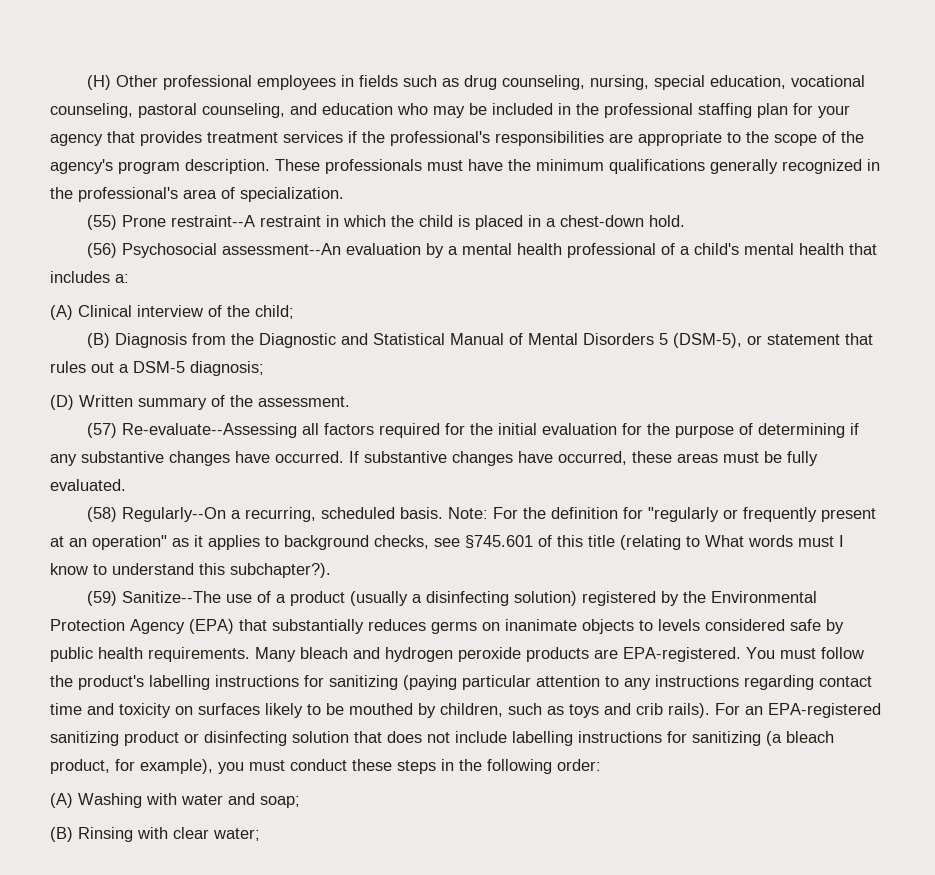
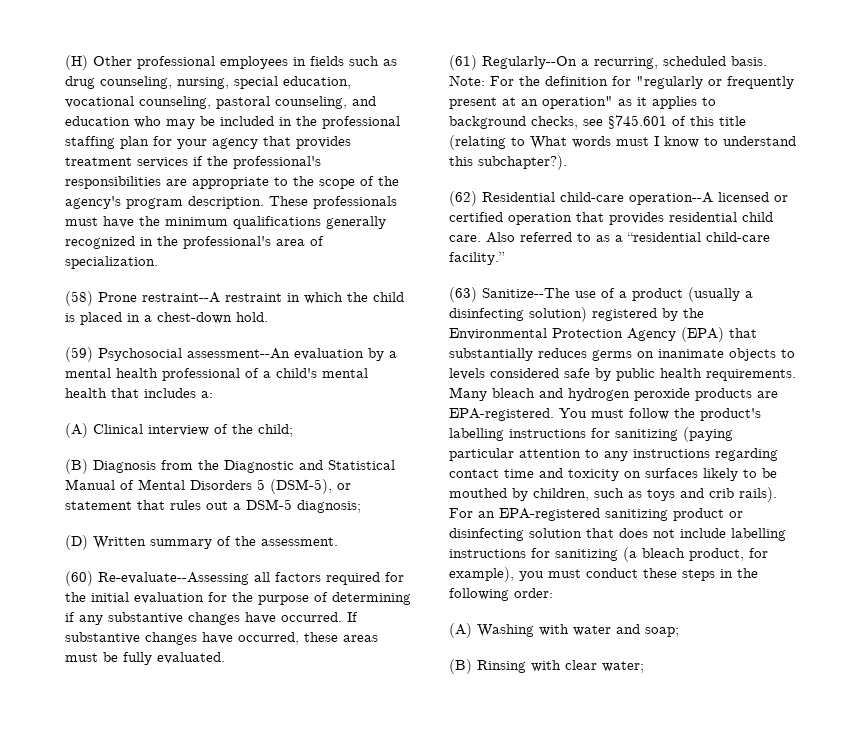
- (55) Prone restraint--A restraint in which the child is placed in a chest-down hold.
+ (58) Prone restraint--A restraint in which the child is placed in a chest-down hold.
- (56) Psychosocial assessment--An evaluation by a mental health professional of a child's mental health that includes a:
+ (59) Psychosocial assessment--An evaluation by a mental health professional of a child's mental health that includes a:
- (57) Re-evaluate--Assessing all factors required for the initial evaluation for the purpose of determining if any substantive changes have occurred.
+ (60) Re-evaluate--Assessing all factors required for the initial evaluation for the purpose of determining if any substantive changes have occurred.
- (58) Regularly--On a recurring, scheduled basis.
+ (61) Regularly--On a recurring, scheduled basis.
- (59) Sanitize--The use of a product (usually a disinfecting solution) registered by the Environmental Protection Agency (EPA) that substantially reduces germs on inanimate objects to levels considered safe by public health requirements.
+ (62) Residential child-care operation--A licensed or certified operation that provides residential child care. Also referred to as a “residential child-care facility.”
+ (63) Sanitize--The use of a product (usually a disinfecting solution) registered by the Environmental Protection Agency (EPA) that substantially reduces germs on inanimate objects to levels considered safe by public health requirements.

